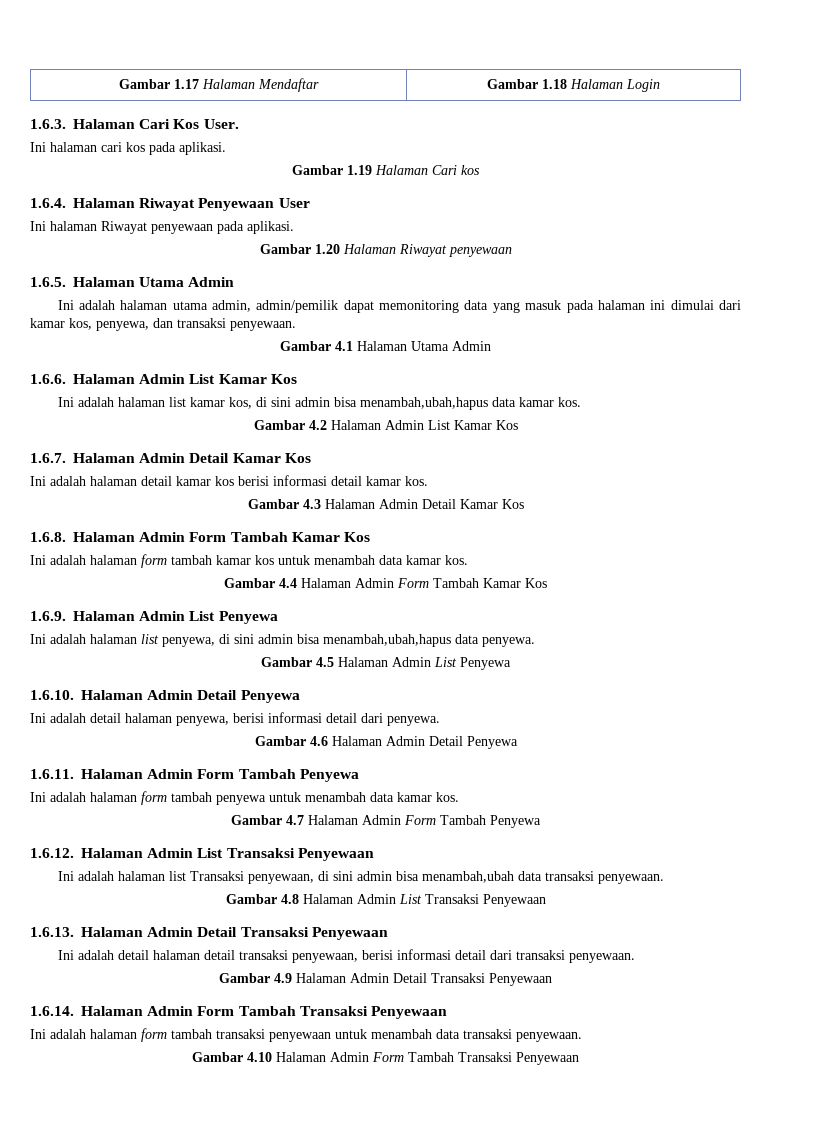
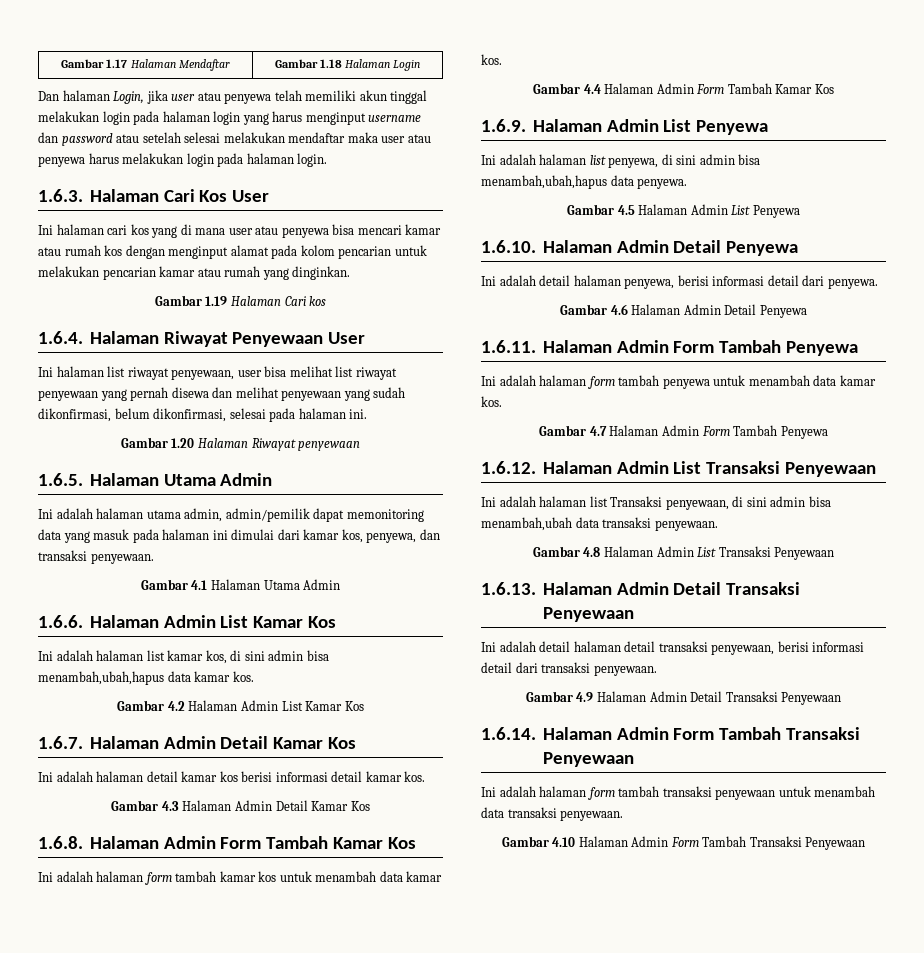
+ Dan halaman Login, jika user atau penyewa telah memiliki akun tinggal melakukan login pada halaman login yang harus menginput username dan password atau setelah selesai melakukan mendaftar maka user atau penyewa harus melakukan login pada halaman login.
- 1.6.3. Halaman Cari Kos User.
+ 1.6.3. Halaman Cari Kos User
- Ini halaman cari kos pada aplikasi.
+ Ini halaman cari kos yang di mana user atau penyewa bisa mencari kamar atau rumah kos dengan menginput alamat pada kolom pencarian untuk melakukan pencarian kamar atau rumah yang dinginkan.
- Ini halaman Riwayat penyewaan pada aplikasi.
+ Ini halaman list riwayat penyewaan, user bisa melihat list riwayat penyewaan yang pernah disewa dan melihat penyewaan yang sudah dikonfirmasi, belum dikonfirmasi, selesai pada halaman ini.

